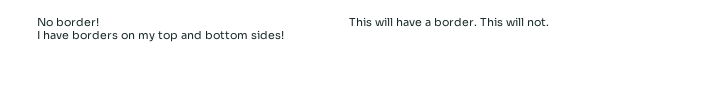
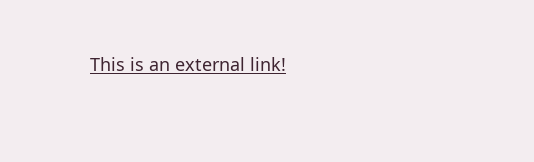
- No border!
- I have borders on my top and bottom sides!
- This will have a border. This will not.
+ This is an external link!

